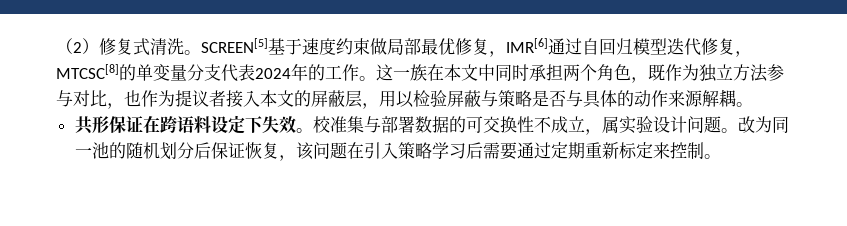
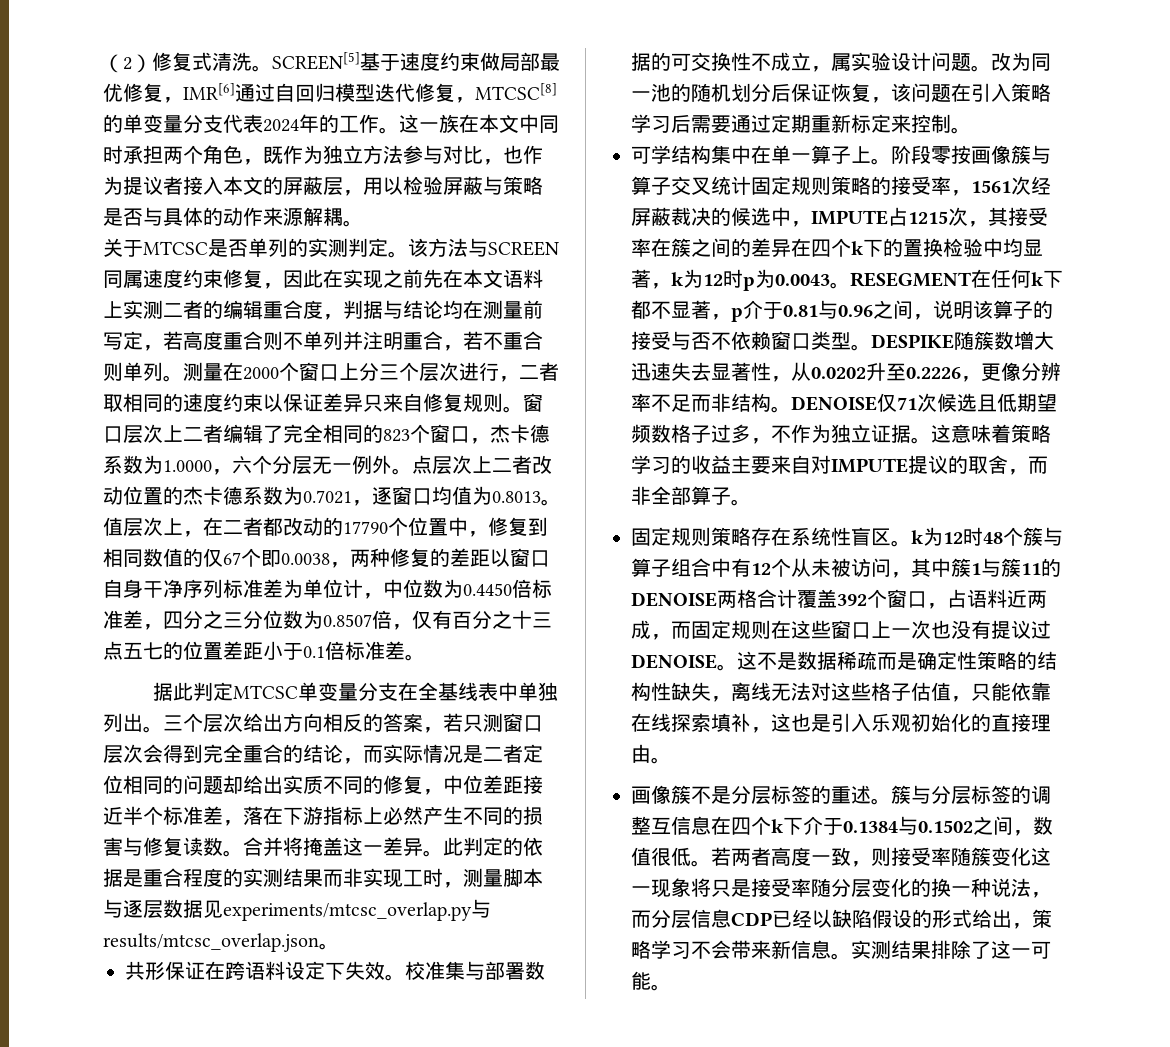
+ 关于MTCSC是否单列的实测判定。该方法与SCREEN同属速度约束修复，因此在实现之前先在本文语料上实测二者的编辑重合度，判据与结论均在测量前写定，若高度重合则不单列并注明重合，若不重合则单列。测量在2000个窗口上分三个层次进行，二者取相同的速度约束以保证差异只来自修复规则。窗口层次上二者编辑了完全相同的823个窗口，杰卡德系数为1.0000，六个分层无一例外。点层次上二者改动位置的杰卡德系数为0.7021，逐窗口均值为0.8013。值层次上，在二者都改动的17790个位置中，修复到相同数值的仅67个即0.0038，两种修复的差距以窗口自身干净序列标准差为单位计，中位数为0.4450倍标准差，四分之三分位数为0.8507倍，仅有百分之十三点五七的位置差距小于0.1倍标准差。
+ 据此判定MTCSC单变量分支在全基线表中单独列出。三个层次给出方向相反的答案，若只测窗口层次会得到完全重合的结论，而实际情况是二者定位相同的问题却给出实质不同的修复，中位差距接近半个标准差，落在下游指标上必然产生不同的损害与修复读数。合并将掩盖这一差异。此判定的依据是重合程度的实测结果而非实现工时，测量脚本与逐层数据见experiments/mtcsc_overlap.py与results/mtcsc_overlap.json。
+ 可学结构集中在单一算子上。阶段零按画像簇与算子交叉统计固定规则策略的接受率，1561次经屏蔽裁决的候选中，IMPUTE占1215次，其接受率在簇之间的差异在四个k下的置换检验中均显著，k为12时p为0.0043。RESEGMENT在任何k下都不显著，p介于0.81与0.96之间，说明该算子的接受与否不依赖窗口类型。DESPIKE随簇数增大迅速失去显著性，从0.0202升至0.2226，更像分辨率不足而非结构。DENOISE仅71次候选且低期望频数格子过多，不作为独立证据。这意味着策略学习的收益主要来自对IMPUTE提议的取舍，而非全部算子。
+ 固定规则策略存在系统性盲区。k为12时48个簇与算子组合中有12个从未被访问，其中簇1与簇11的DENOISE两格合计覆盖392个窗口，占语料近两成，而固定规则在这些窗口上一次也没有提议过DENOISE。这不是数据稀疏而是确定性策略的结构性缺失，离线无法对这些格子估值，只能依靠在线探索填补，这也是引入乐观初始化的直接理由。
+ 画像簇不是分层标签的重述。簇与分层标签的调整互信息在四个k下介于0.1384与0.1502之间，数值很低。若两者高度一致，则接受率随簇变化这一现象将只是接受率随分层变化的换一种说法，而分层信息CDP已经以缺陷假设的形式给出，策略学习不会带来新信息。实测结果排除了这一可能。

